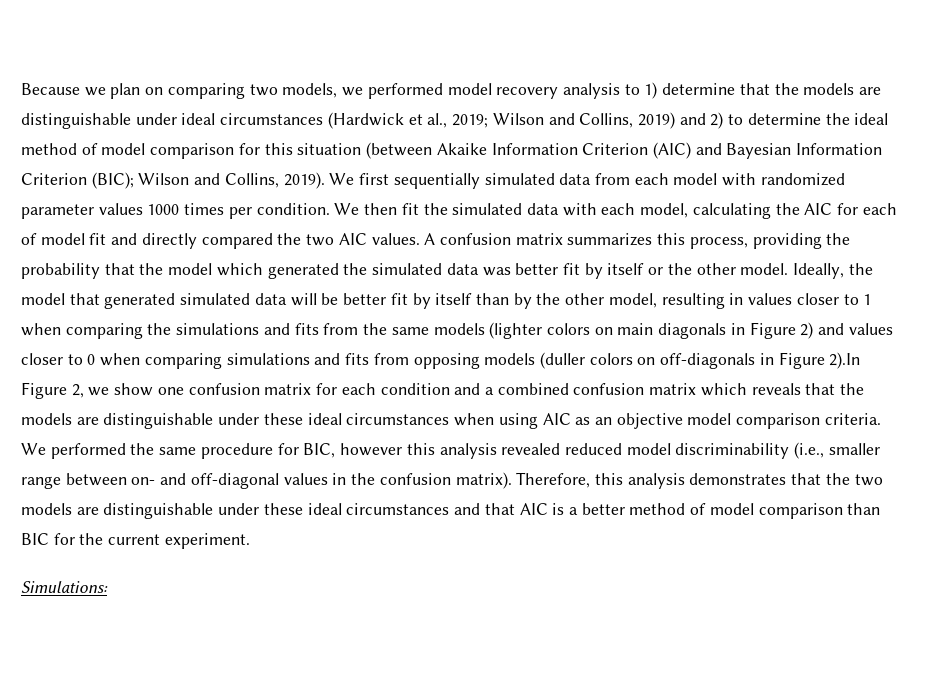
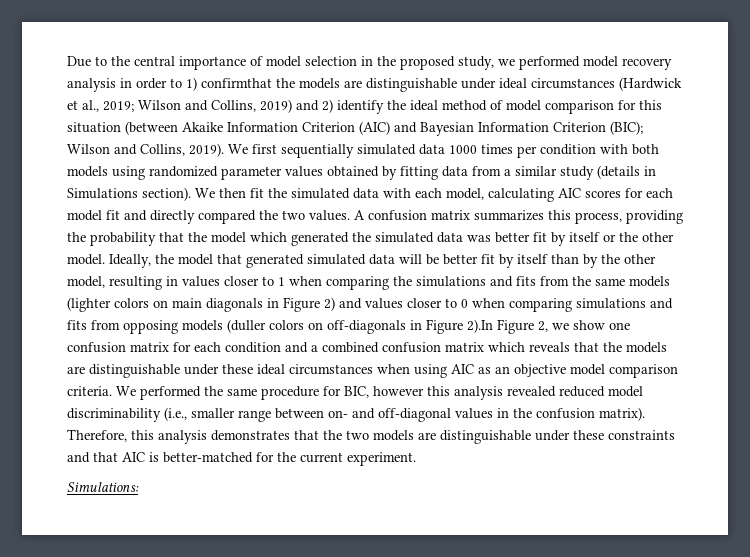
- Because we plan on comparing two models, we performed model recovery analysis to 1) determine that the models are distinguishable under ideal circumstances (Hardwick et al., 2019; Wilson and Collins, 2019) and 2) to determine the ideal method of model comparison for this situation (between Akaike Information Criterion (AIC) and Bayesian Information Criterion (BIC); Wilson and Collins, 2019).
+ Due to the central importance of model selection in the proposed study, we performed model recovery analysis in order to 1) confirmthat the models are distinguishable under ideal circumstances (Hardwick et al., 2019; Wilson and Collins, 2019) and 2) identify the ideal method of model comparison for this situation (between Akaike Information Criterion (AIC) and Bayesian Information Criterion (BIC); Wilson and Collins, 2019).
- We first sequentially simulated data from each model with randomized parameter values 1000 times per condition.
+ We first sequentially simulated data 1000 times per condition with both models using randomized parameter values obtained by fitting data from a similar study (details in Simulations section).
- We then fit the simulated data with each model, calculating the AIC for each of model fit and directly compared the two AIC values.
+ We then fit the simulated data with each model, calculating AIC scores for each model fit and directly compared the two values.
- Therefore, this analysis demonstrates that the two models are distinguishable under these ideal circumstances and that AIC is a better method of model comparison than BIC for the current experiment.
+ Therefore, this analysis demonstrates that the two models are distinguishable under these constraints and that AIC is better-matched for the current experiment.

